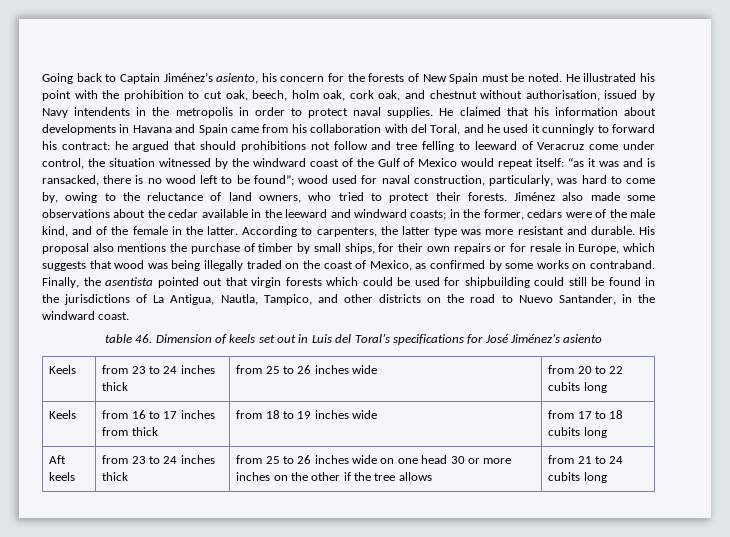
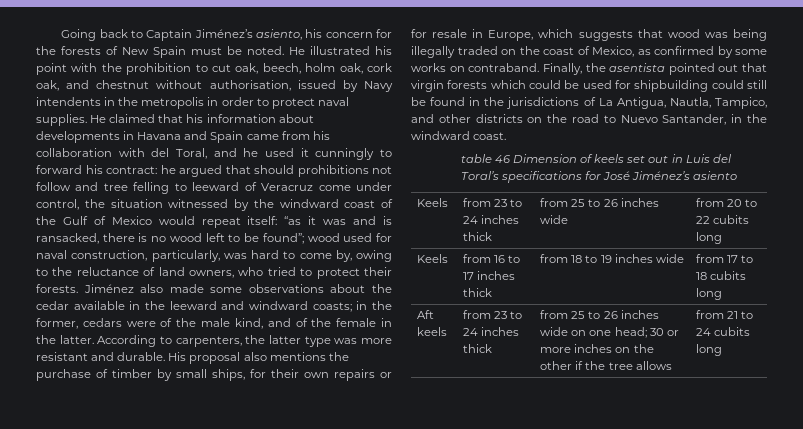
- table 46. Dimension of keels set out in Luis del Toral’s specifications for José Jiménez’s asiento
+ table 46 Dimension of keels set out in Luis del Toral’s specifications for José Jiménez’s asiento
- Keels | from 16 to 17 inches from thick | from 18 to 19 inches wide | from 17 to 18 cubits long
+ Keels | from 16 to 17 inches thick | from 18 to 19 inches wide | from 17 to 18 cubits long
- Aft keels | from 23 to 24 inches thick | from 25 to 26 inches wide on one head 30 or more inches on the other if the tree allows | from 21 to 24 cubits long
+ Aft keels | from 23 to 24 inches thick | from 25 to 26 inches wide on one head; 30 or more inches on the other if the tree allows | from 21 to 24 cubits long

